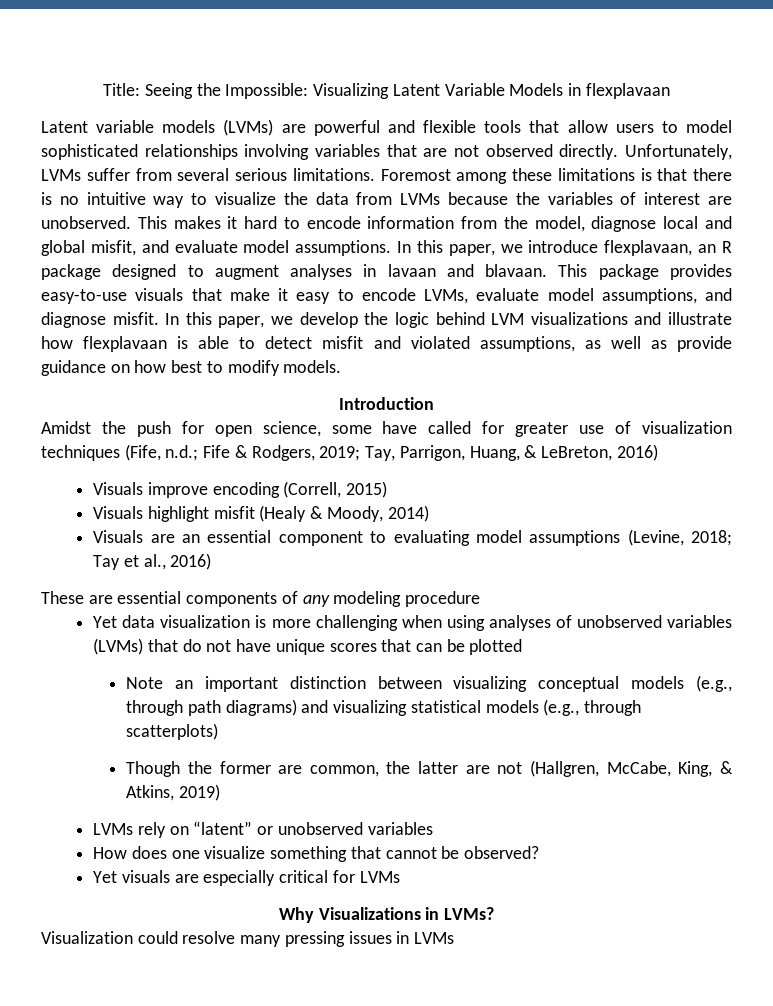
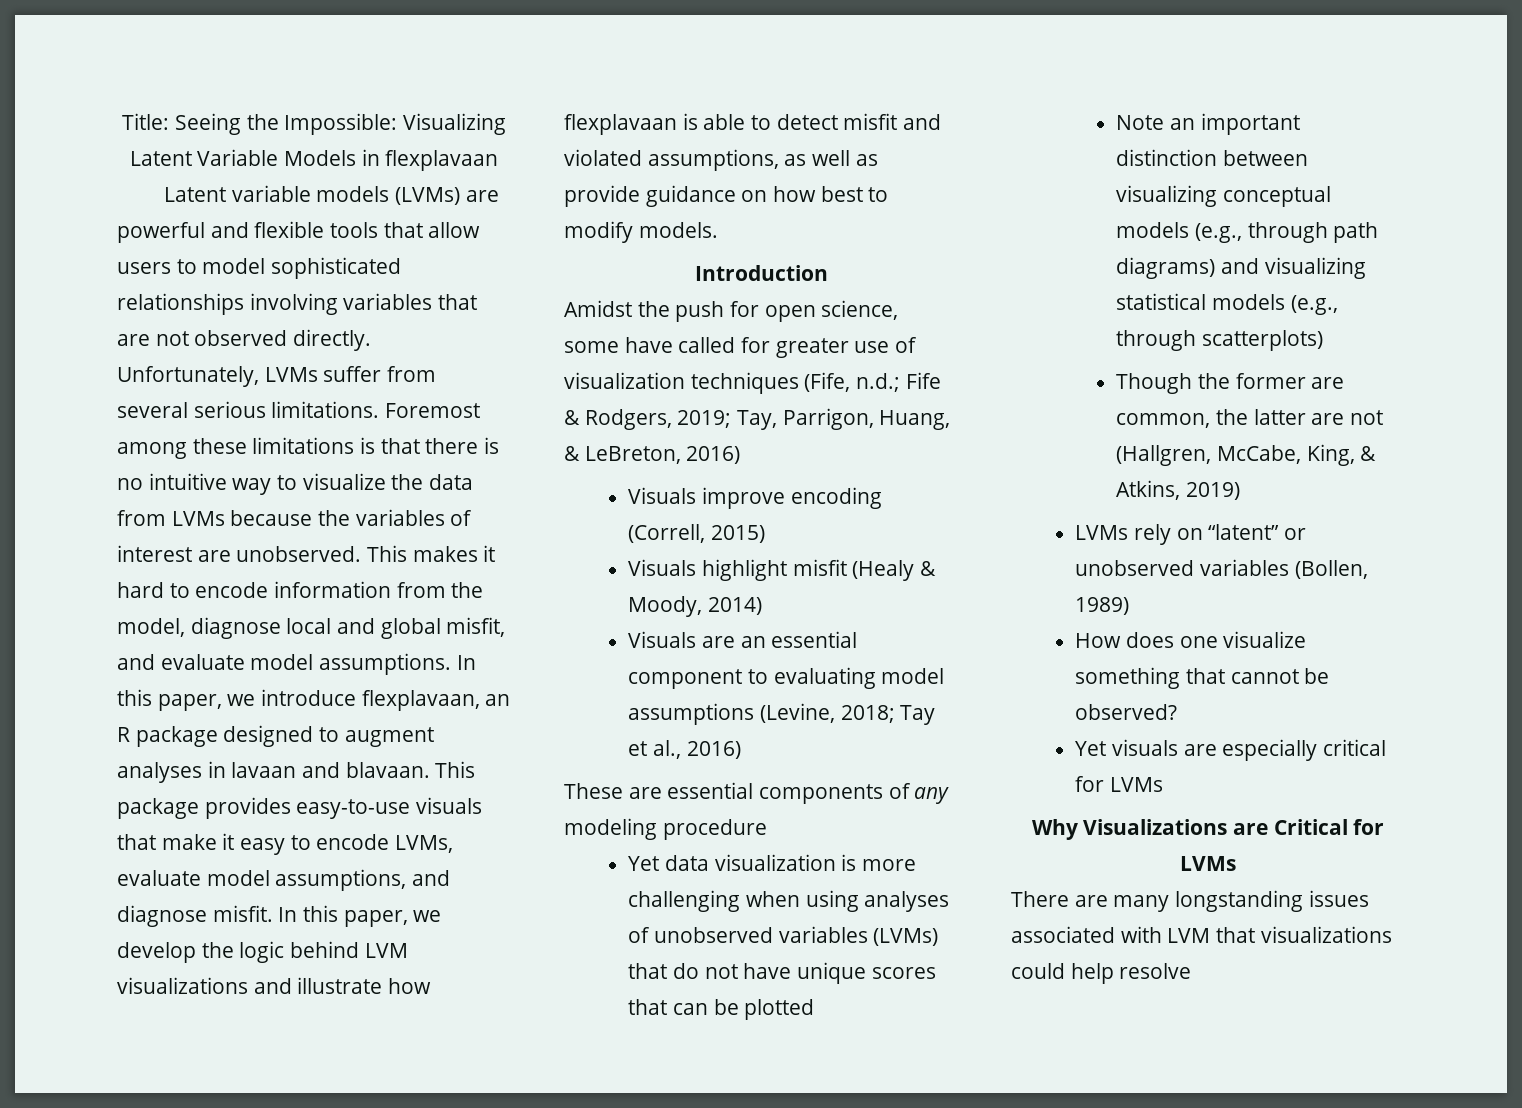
- LVMs rely on “latent” or unobserved variables
+ LVMs rely on “latent” or unobserved variables (Bollen, 1989)
- Why Visualizations in LVMs?
- Visualization could resolve many pressing issues in LVMs
+ Why Visualizations are Critical for LVMs
+ There are many longstanding issues associated with LVM that visualizations could help resolve

